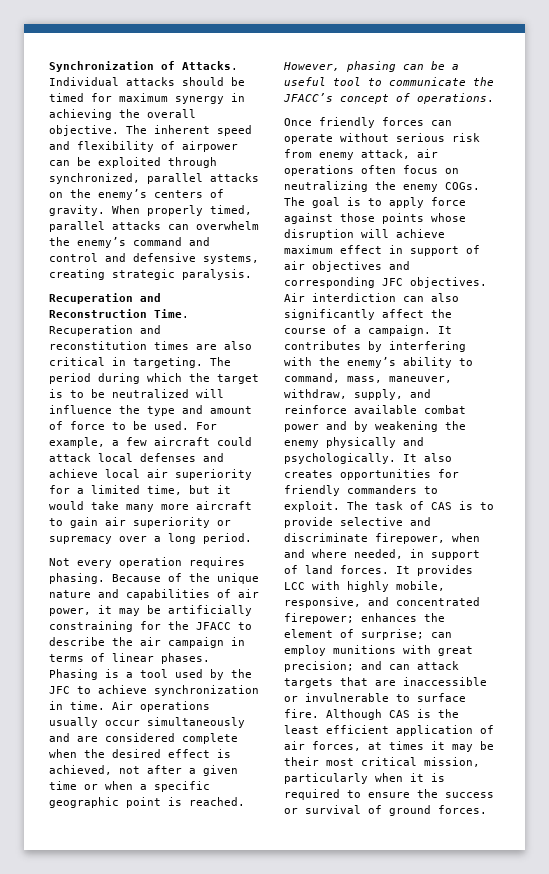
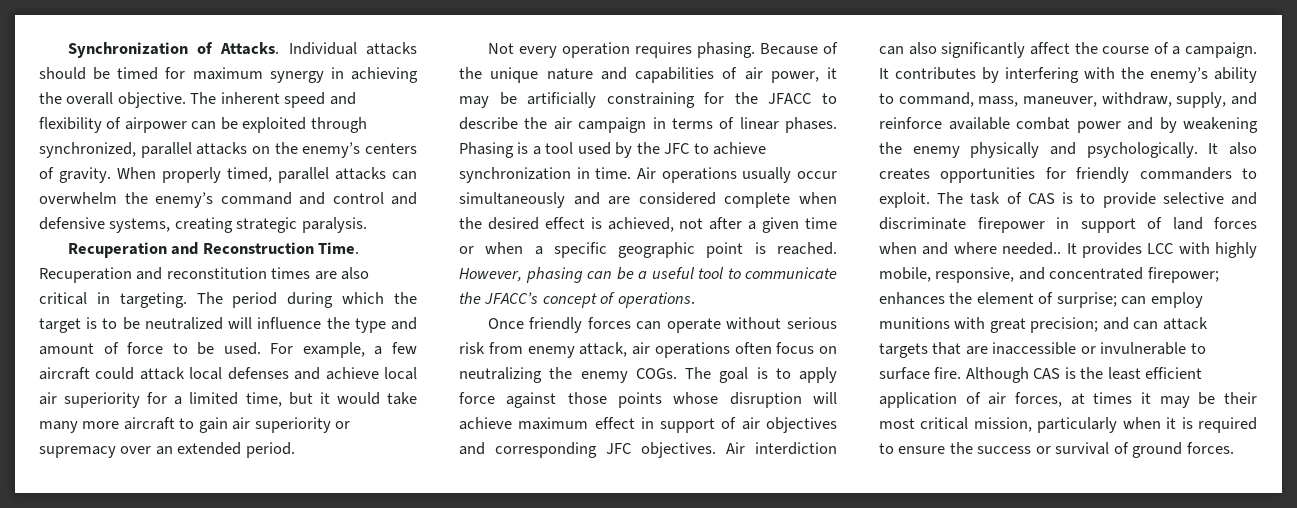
- For example, a few aircraft could attack local defenses and achieve local air superiority for a limited time, but it would take many more aircraft to gain air superiority or supremacy over a long period.
+ For example, a few aircraft could attack local defenses and achieve local air superiority for a limited time, but it would take many more aircraft to gain air superiority or supremacy over an extended period.
- The task of CAS is to provide selective and discriminate firepower, when and where needed, in support of land forces.
+ The task of CAS is to provide selective and discriminate firepower in support of land forces when and where needed..

